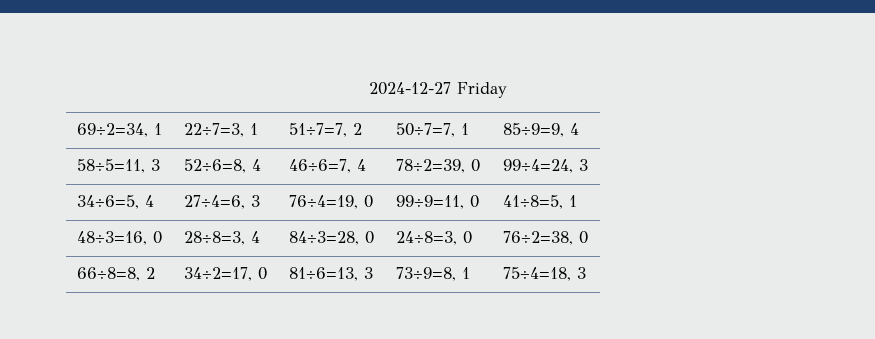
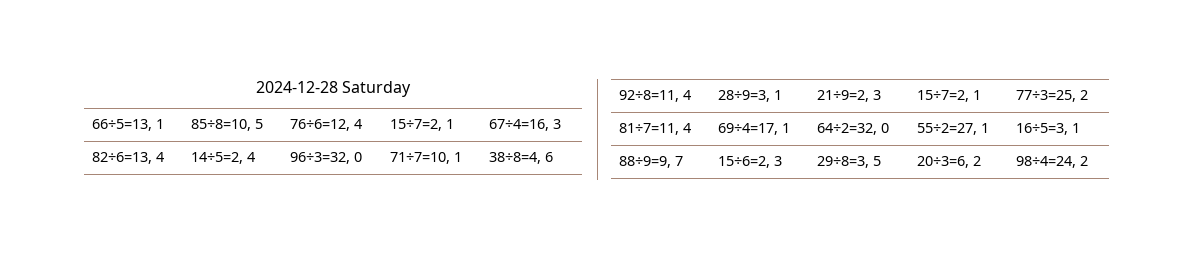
- 2024-12-27 Friday
- 69÷2=34, 1 | 22÷7=3, 1 | 51÷7=7, 2 | 50÷7=7, 1 | 85÷9=9, 4
- 58÷5=11, 3 | 52÷6=8, 4 | 46÷6=7, 4 | 78÷2=39, 0 | 99÷4=24, 3
- 34÷6=5, 4 | 27÷4=6, 3 | 76÷4=19, 0 | 99÷9=11, 0 | 41÷8=5, 1
- 48÷3=16, 0 | 28÷8=3, 4 | 84÷3=28, 0 | 24÷8=3, 0 | 76÷2=38, 0
- 66÷8=8, 2 | 34÷2=17, 0 | 81÷6=13, 3 | 73÷9=8, 1 | 75÷4=18, 3
+ 2024-12-28 Saturday
+ 66÷5=13, 1 | 85÷8=10, 5 | 76÷6=12, 4 | 15÷7=2, 1 | 67÷4=16, 3
+ 82÷6=13, 4 | 14÷5=2, 4 | 96÷3=32, 0 | 71÷7=10, 1 | 38÷8=4, 6
+ 92÷8=11, 4 | 28÷9=3, 1 | 21÷9=2, 3 | 15÷7=2, 1 | 77÷3=25, 2
+ 81÷7=11, 4 | 69÷4=17, 1 | 64÷2=32, 0 | 55÷2=27, 1 | 16÷5=3, 1
+ 88÷9=9, 7 | 15÷6=2, 3 | 29÷8=3, 5 | 20÷3=6, 2 | 98÷4=24, 2

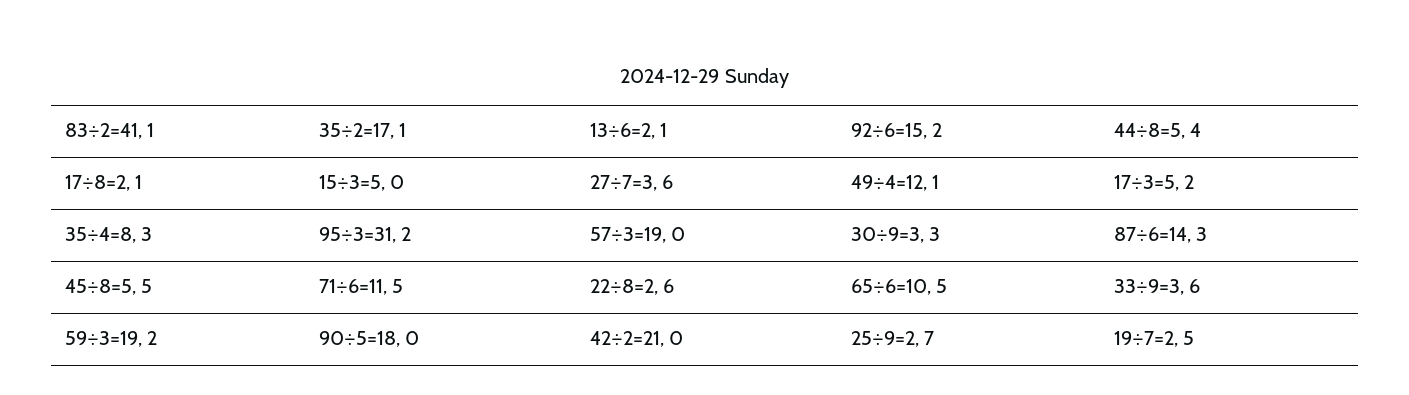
- 2024-12-28 Saturday
- 66÷5=13, 1 | 85÷8=10, 5 | 76÷6=12, 4 | 15÷7=2, 1 | 67÷4=16, 3
- 82÷6=13, 4 | 14÷5=2, 4 | 96÷3=32, 0 | 71÷7=10, 1 | 38÷8=4, 6
- 92÷8=11, 4 | 28÷9=3, 1 | 21÷9=2, 3 | 15÷7=2, 1 | 77÷3=25, 2
- 81÷7=11, 4 | 69÷4=17, 1 | 64÷2=32, 0 | 55÷2=27, 1 | 16÷5=3, 1
- 88÷9=9, 7 | 15÷6=2, 3 | 29÷8=3, 5 | 20÷3=6, 2 | 98÷4=24, 2
+ 2024-12-29 Sunday
+ 83÷2=41, 1 | 35÷2=17, 1 | 13÷6=2, 1 | 92÷6=15, 2 | 44÷8=5, 4
+ 17÷8=2, 1 | 15÷3=5, 0 | 27÷7=3, 6 | 49÷4=12, 1 | 17÷3=5, 2
+ 35÷4=8, 3 | 95÷3=31, 2 | 57÷3=19, 0 | 30÷9=3, 3 | 87÷6=14, 3
+ 45÷8=5, 5 | 71÷6=11, 5 | 22÷8=2, 6 | 65÷6=10, 5 | 33÷9=3, 6
+ 59÷3=19, 2 | 90÷5=18, 0 | 42÷2=21, 0 | 25÷9=2, 7 | 19÷7=2, 5

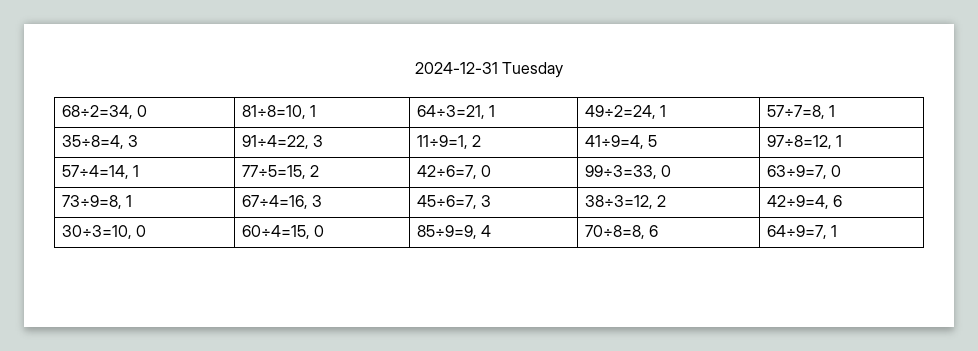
- 2024-12-29 Sunday
- 83÷2=41, 1 | 35÷2=17, 1 | 13÷6=2, 1 | 92÷6=15, 2 | 44÷8=5, 4
- 17÷8=2, 1 | 15÷3=5, 0 | 27÷7=3, 6 | 49÷4=12, 1 | 17÷3=5, 2
- 35÷4=8, 3 | 95÷3=31, 2 | 57÷3=19, 0 | 30÷9=3, 3 | 87÷6=14, 3
- 45÷8=5, 5 | 71÷6=11, 5 | 22÷8=2, 6 | 65÷6=10, 5 | 33÷9=3, 6
- 59÷3=19, 2 | 90÷5=18, 0 | 42÷2=21, 0 | 25÷9=2, 7 | 19÷7=2, 5
+ 2024-12-31 Tuesday
+ 68÷2=34, 0 | 81÷8=10, 1 | 64÷3=21, 1 | 49÷2=24, 1 | 57÷7=8, 1
+ 35÷8=4, 3 | 91÷4=22, 3 | 11÷9=1, 2 | 41÷9=4, 5 | 97÷8=12, 1
+ 57÷4=14, 1 | 77÷5=15, 2 | 42÷6=7, 0 | 99÷3=33, 0 | 63÷9=7, 0
+ 73÷9=8, 1 | 67÷4=16, 3 | 45÷6=7, 3 | 38÷3=12, 2 | 42÷9=4, 6
+ 30÷3=10, 0 | 60÷4=15, 0 | 85÷9=9, 4 | 70÷8=8, 6 | 64÷9=7, 1

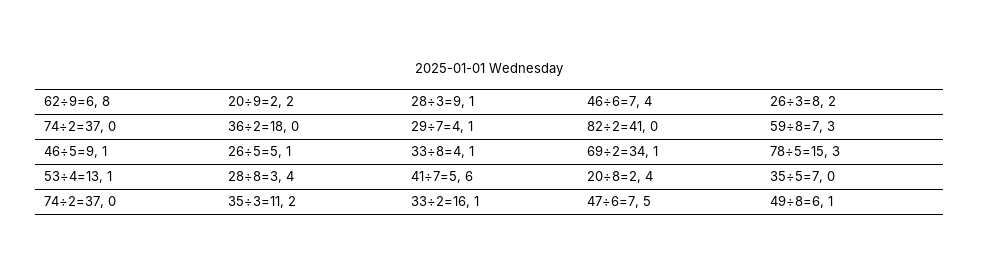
- 2024-12-31 Tuesday
- 68÷2=34, 0 | 81÷8=10, 1 | 64÷3=21, 1 | 49÷2=24, 1 | 57÷7=8, 1
- 35÷8=4, 3 | 91÷4=22, 3 | 11÷9=1, 2 | 41÷9=4, 5 | 97÷8=12, 1
- 57÷4=14, 1 | 77÷5=15, 2 | 42÷6=7, 0 | 99÷3=33, 0 | 63÷9=7, 0
- 73÷9=8, 1 | 67÷4=16, 3 | 45÷6=7, 3 | 38÷3=12, 2 | 42÷9=4, 6
- 30÷3=10, 0 | 60÷4=15, 0 | 85÷9=9, 4 | 70÷8=8, 6 | 64÷9=7, 1
+ 2025-01-01 Wednesday
+ 62÷9=6, 8 | 20÷9=2, 2 | 28÷3=9, 1 | 46÷6=7, 4 | 26÷3=8, 2
+ 74÷2=37, 0 | 36÷2=18, 0 | 29÷7=4, 1 | 82÷2=41, 0 | 59÷8=7, 3
+ 46÷5=9, 1 | 26÷5=5, 1 | 33÷8=4, 1 | 69÷2=34, 1 | 78÷5=15, 3
+ 53÷4=13, 1 | 28÷8=3, 4 | 41÷7=5, 6 | 20÷8=2, 4 | 35÷5=7, 0
+ 74÷2=37, 0 | 35÷3=11, 2 | 33÷2=16, 1 | 47÷6=7, 5 | 49÷8=6, 1

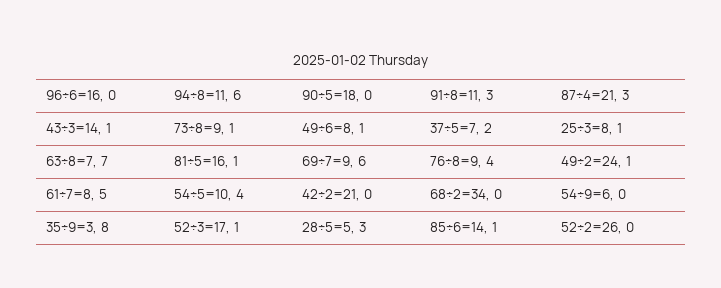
- 2025-01-01 Wednesday
- 62÷9=6, 8 | 20÷9=2, 2 | 28÷3=9, 1 | 46÷6=7, 4 | 26÷3=8, 2
- 74÷2=37, 0 | 36÷2=18, 0 | 29÷7=4, 1 | 82÷2=41, 0 | 59÷8=7, 3
- 46÷5=9, 1 | 26÷5=5, 1 | 33÷8=4, 1 | 69÷2=34, 1 | 78÷5=15, 3
- 53÷4=13, 1 | 28÷8=3, 4 | 41÷7=5, 6 | 20÷8=2, 4 | 35÷5=7, 0
- 74÷2=37, 0 | 35÷3=11, 2 | 33÷2=16, 1 | 47÷6=7, 5 | 49÷8=6, 1
+ 2025-01-02 Thursday
+ 96÷6=16, 0 | 94÷8=11, 6 | 90÷5=18, 0 | 91÷8=11, 3 | 87÷4=21, 3
+ 43÷3=14, 1 | 73÷8=9, 1 | 49÷6=8, 1 | 37÷5=7, 2 | 25÷3=8, 1
+ 63÷8=7, 7 | 81÷5=16, 1 | 69÷7=9, 6 | 76÷8=9, 4 | 49÷2=24, 1
+ 61÷7=8, 5 | 54÷5=10, 4 | 42÷2=21, 0 | 68÷2=34, 0 | 54÷9=6, 0
+ 35÷9=3, 8 | 52÷3=17, 1 | 28÷5=5, 3 | 85÷6=14, 1 | 52÷2=26, 0

